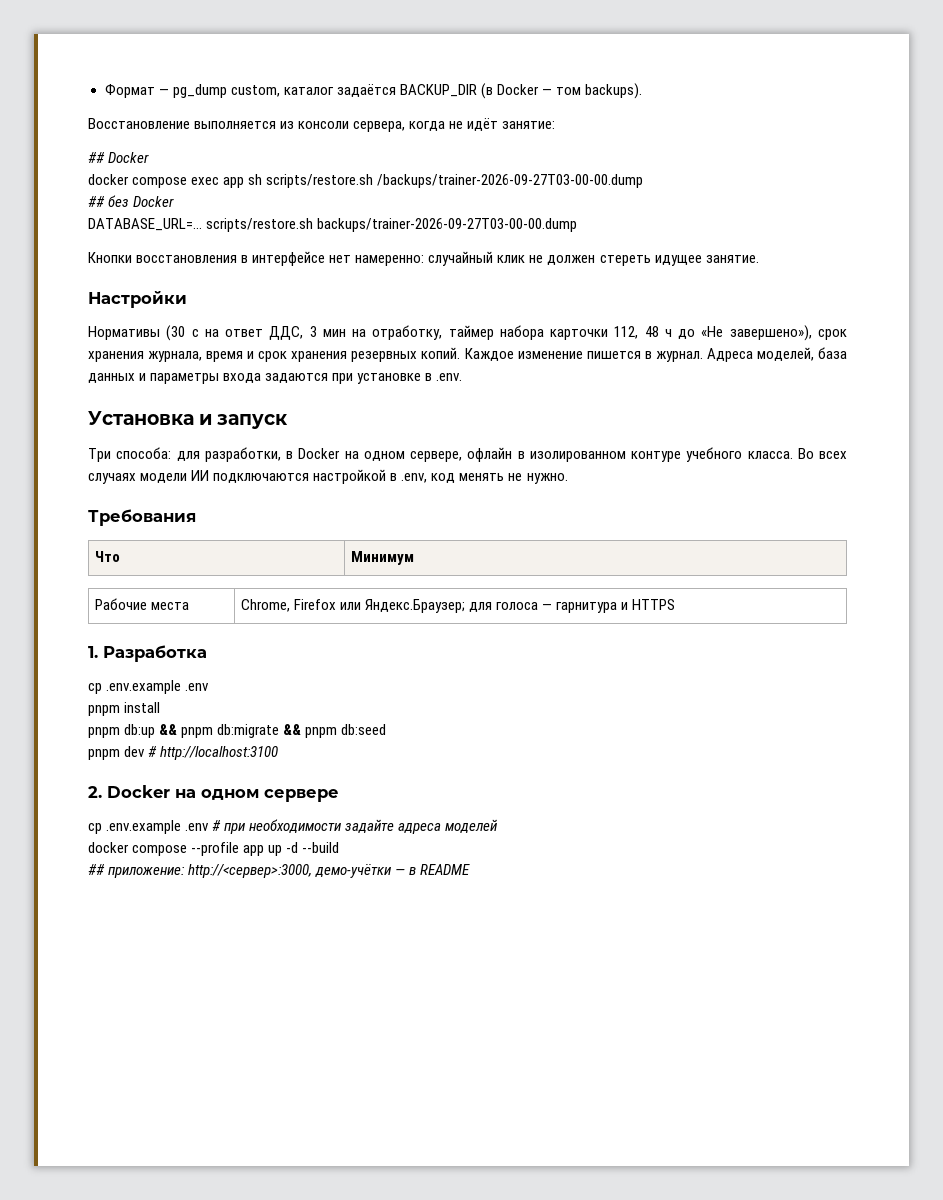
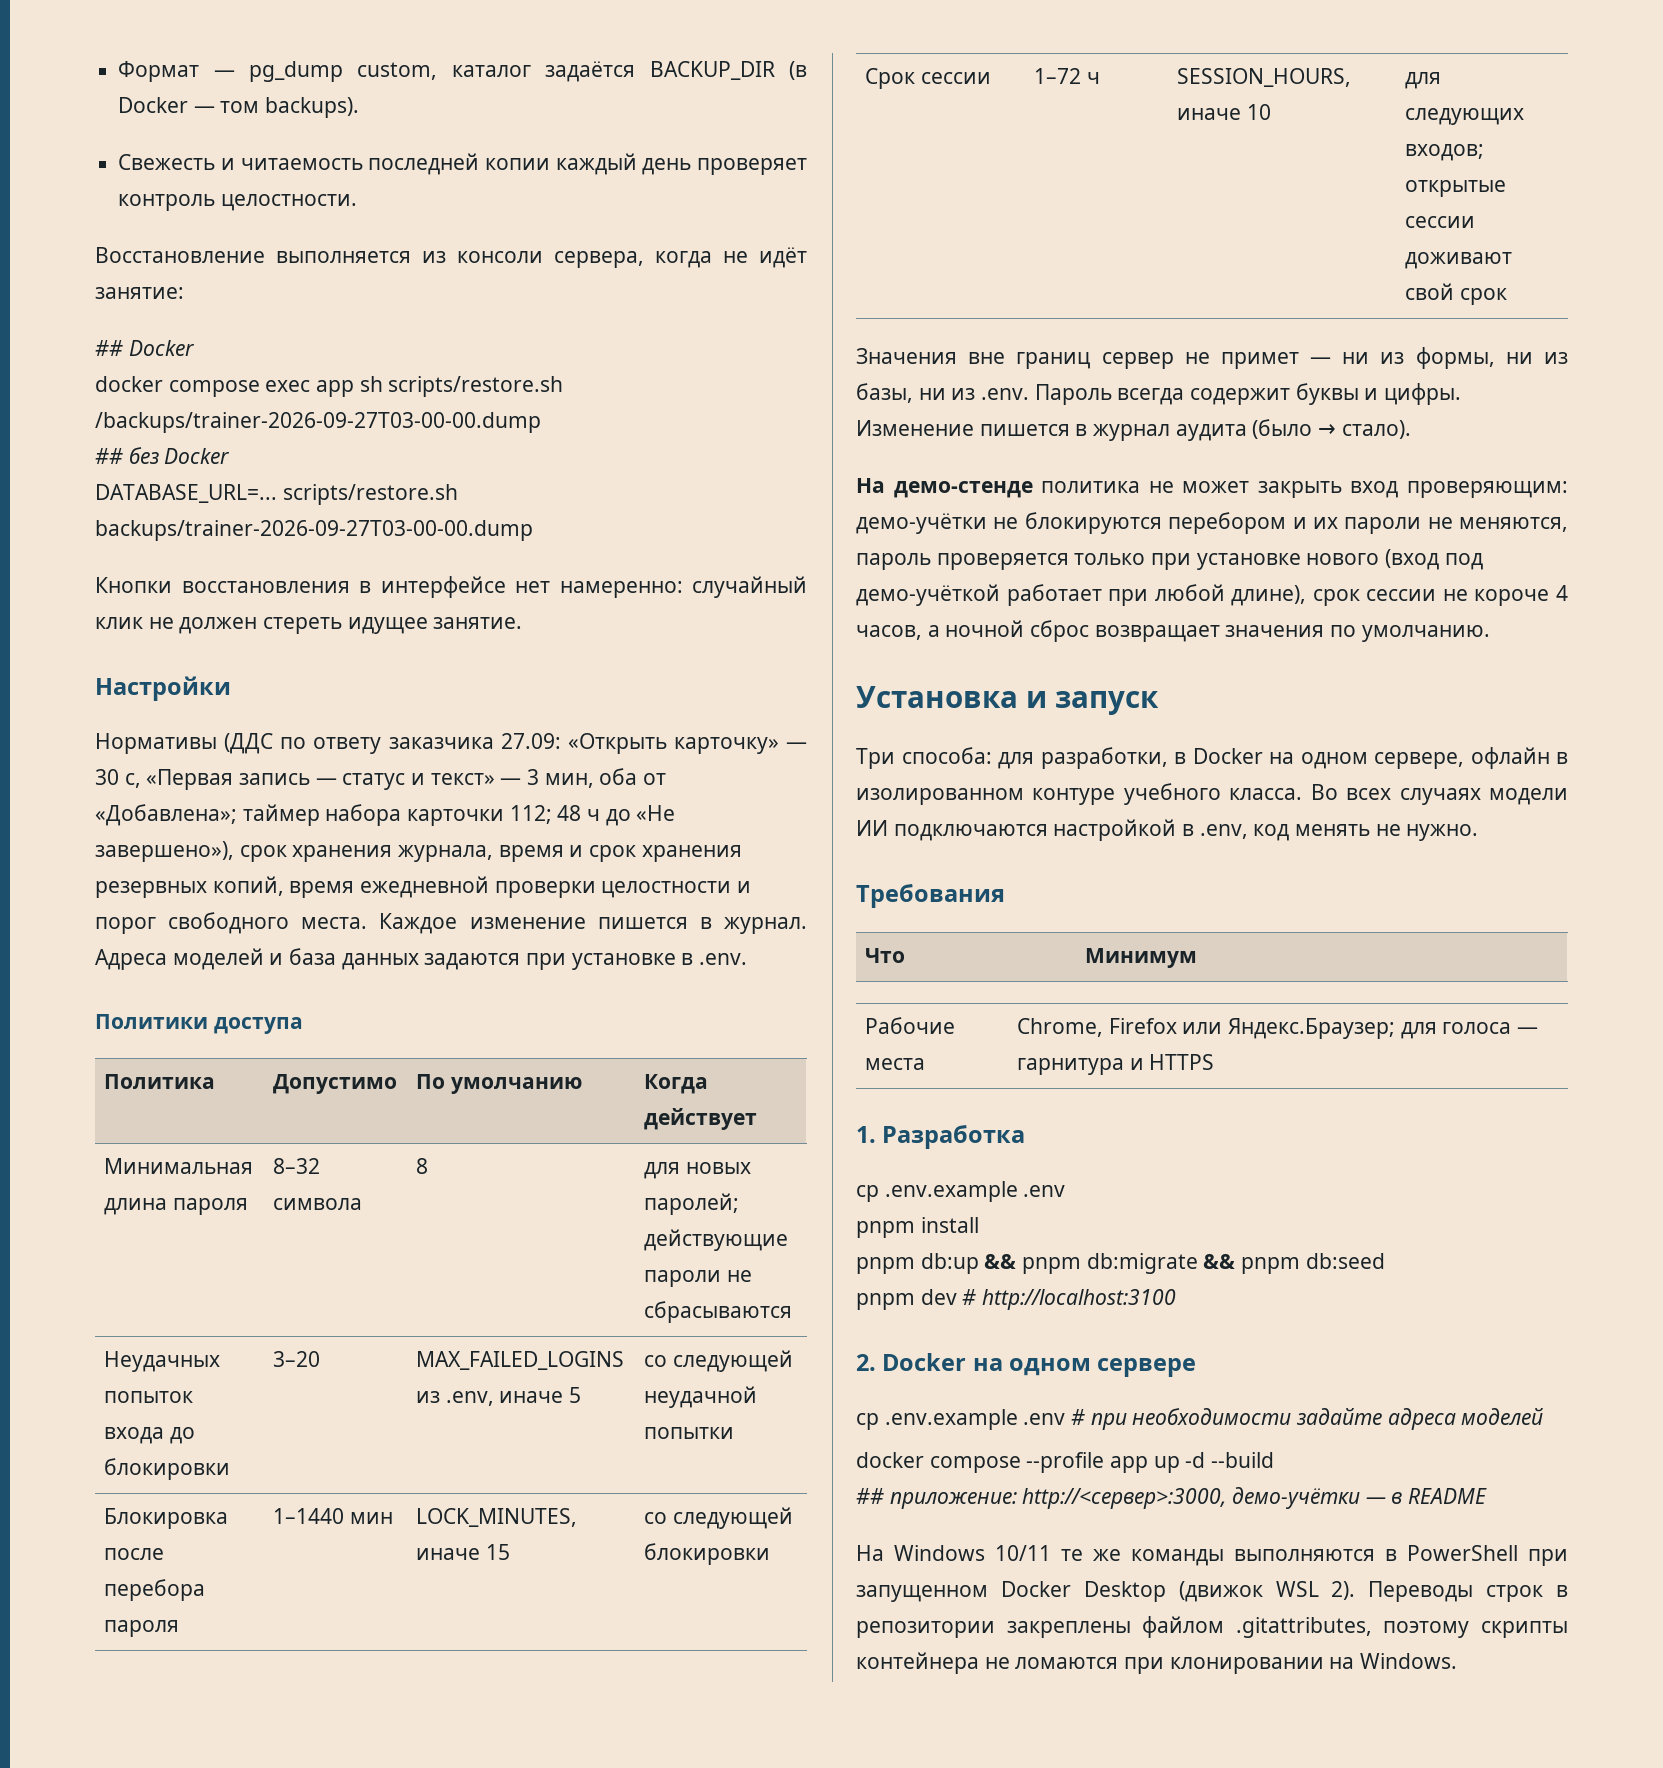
+ Свежесть и читаемость последней копии каждый день проверяет контроль целостности.
- Нормативы (30 с на ответ ДДС, 3 мин на отработку, таймер набора карточки 112, 48 ч до «Не завершено»), срок хранения журнала, время и срок хранения резервных копий.
+ Нормативы (ДДС по ответу заказчика 27.09: «Открыть карточку» — 30 с, «Первая запись — статус и текст» — 3 мин, оба от «Добавлена»; таймер набора карточки 112; 48 ч до «Не завершено»), срок хранения журнала, время и срок хранения резервных копий, время ежедневной проверки целостности и порог свободного места.
- Адреса моделей, база данных и параметры входа задаются при установке в .env.
+ Адреса моделей и база данных задаются при установке в .env.
+ Политики доступа
+ Политика | Допустимо | По умолчанию | Когда действует
+ Минимальная длина пароля | 8–32 символа | 8 | для новых паролей; действующие пароли не сбрасываются
+ Неудачных попыток входа до блокировки | 3–20 | MAX_FAILED_LOGINS из .env, иначе 5 | со следующей неудачной попытки
+ Блокировка после перебора пароля | 1–1440 мин | LOCK_MINUTES, иначе 15 | со следующей блокировки
+ Срок сессии | 1–72 ч | SESSION_HOURS, иначе 10 | для следующих входов; открытые сессии доживают свой срок
+ Значения вне границ сервер не примет — ни из формы, ни из базы, ни из .env. Пароль всегда содержит буквы и цифры. Изменение пишется в журнал аудита (было → стало).
+ На демо-стенде политика не может закрыть вход проверяющим: демо-учётки не блокируются перебором и их пароли не меняются, пароль проверяется только при установке нового (вход под демо-учёткой работает при любой длине), срок сессии не короче 4 часов, а ночной сброс возвращает значения по умолчанию.
+ На Windows 10/11 те же команды выполняются в PowerShell при запущенном Docker Desktop (движок WSL 2). Переводы строк в репозитории закреплены файлом .gitattributes, поэтому скрипты контейнера не ломаются при клонировании на Windows.

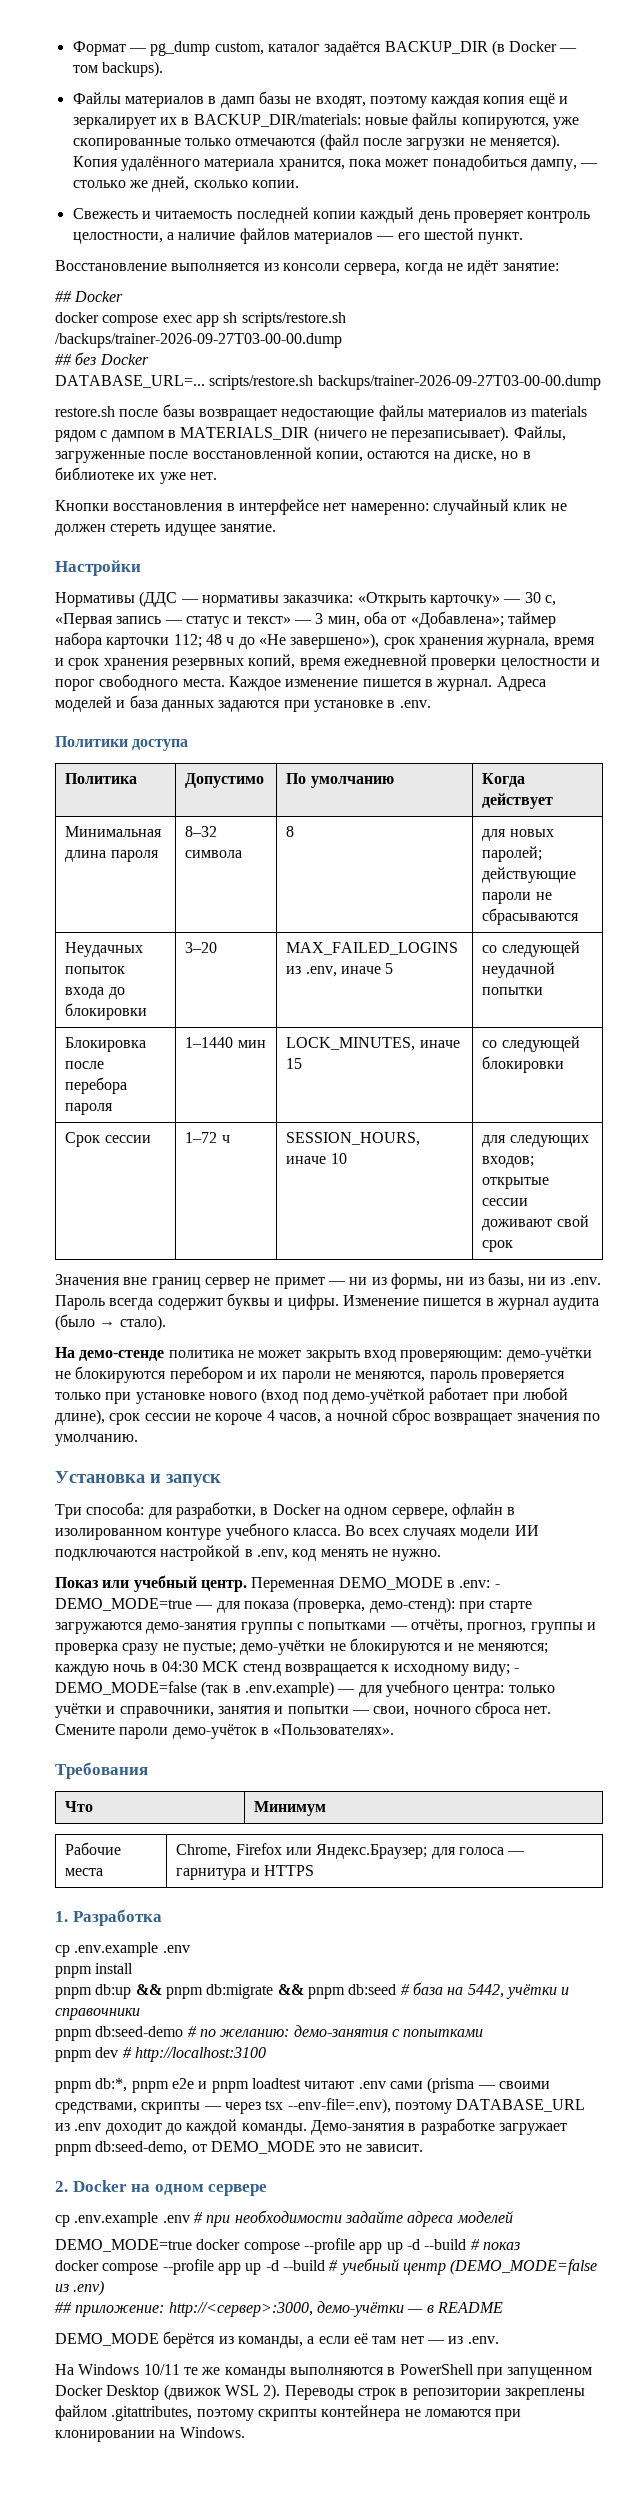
+ Файлы материалов в дамп базы не входят, поэтому каждая копия ещё и зеркалирует их в BACKUP_DIR/materials: новые файлы копируются, уже скопированные только отмечаются (файл после загрузки не меняется). Копия удалённого материала хранится, пока может понадобиться дампу, — столько же дней, сколько копии.
- Свежесть и читаемость последней копии каждый день проверяет контроль целостности.
+ Свежесть и читаемость последней копии каждый день проверяет контроль целостности, а наличие файлов материалов — его шестой пункт.
+ restore.sh после базы возвращает недостающие файлы материалов из materials рядом с дампом в MATERIALS_DIR (ничего не перезаписывает). Файлы, загруженные после восстановленной копии, остаются на диске, но в библиотеке их уже нет.
- Нормативы (ДДС по ответу заказчика 27.09: «Открыть карточку» — 30 с, «Первая запись — статус и текст» — 3 мин, оба от «Добавлена»; таймер набора карточки 112; 48 ч до «Не завершено»), срок хранения журнала, время и срок хранения резервных копий, время ежедневной проверки целостности и порог свободного места.
+ Нормативы (ДДС — нормативы заказчика: «Открыть карточку» — 30 с, «Первая запись — статус и текст» — 3 мин, оба от «Добавлена»; таймер набора карточки 112; 48 ч до «Не завершено»), срок хранения журнала, время и срок хранения резервных копий, время ежедневной проверки целостности и порог свободного места.
+ Показ или учебный центр. Переменная DEMO_MODE в .env: - DEMO_MODE=true — для показа (проверка, демо-стенд): при старте загружаются демо-занятия группы с попытками — отчёты, прогноз, группы и проверка сразу не пустые; демо-учётки не блокируются и не меняются; каждую ночь в 04:30 МСК стенд возвращается к исходному виду; - DEMO_MODE=false (так в .env.example) — для учебного центра: только учётки и справочники, занятия и попытки — свои, ночного сброса нет. Смените пароли демо-учёток в «Пользователях».
- pnpm db:up && pnpm db:migrate && pnpm db:seed
+ pnpm db:up && pnpm db:migrate && pnpm db:seed # база на 5442, учётки и справочники
+ pnpm db:seed-demo # по желанию: демо-занятия с попытками
  pnpm dev # http://localhost:3100
+ pnpm db:*, pnpm e2e и pnpm loadtest читают .env сами (prisma — своими средствами, скрипты — через tsx --env-file=.env), поэтому DATABASE_URL из .env доходит до каждой команды. Демо-занятия в разработке загружает pnpm db:seed-demo, от DEMO_MODE это не зависит.
- docker compose --profile app up -d --build
+ DEMO_MODE=true docker compose --profile app up -d --build # показ
+ docker compose --profile app up -d --build # учебный центр (DEMO_MODE=false из .env)
+ DEMO_MODE берётся из команды, а если её там нет — из .env.

